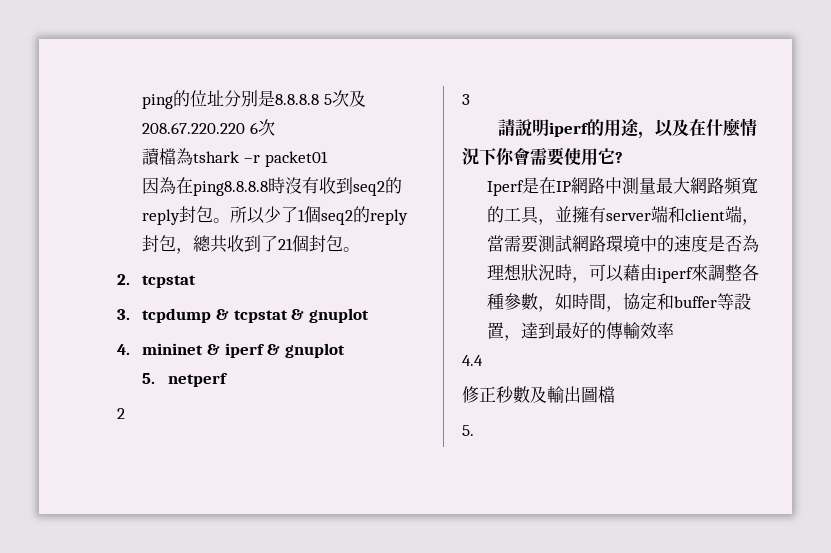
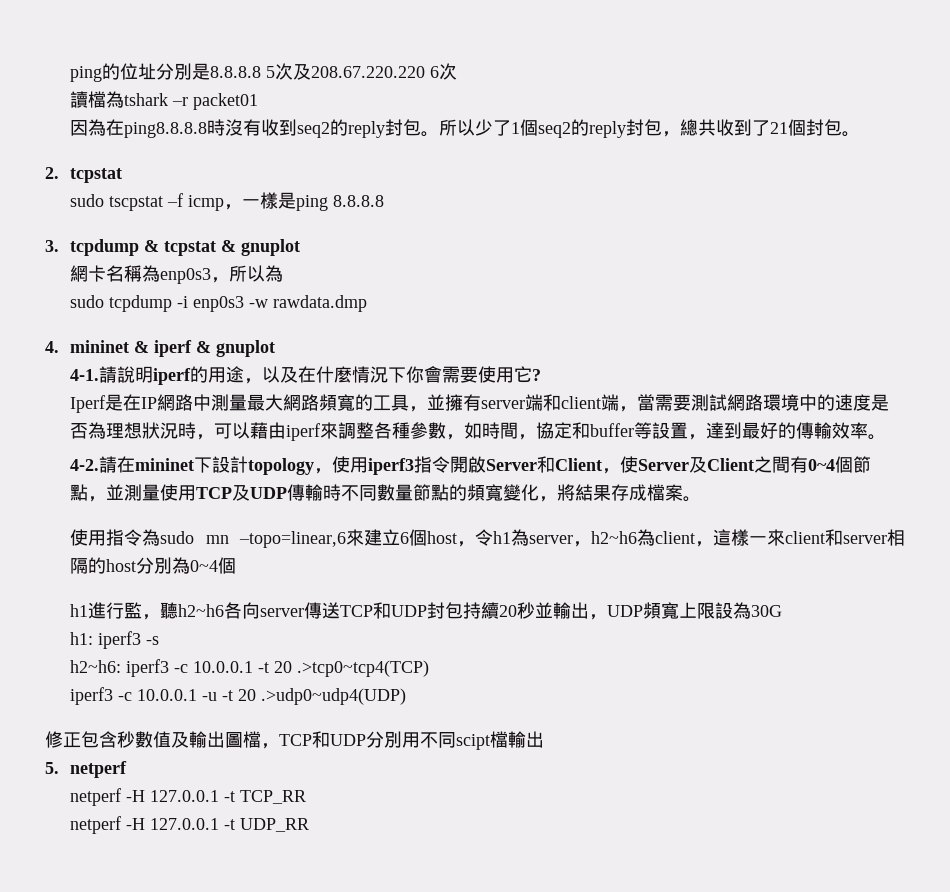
+ sudo tscpstat –f icmp，一樣是ping 8.8.8.8
+ 網卡名稱為enp0s3，所以為
+ sudo tcpdump -i enp0s3 -w rawdata.dmp
- 5. netperf
- 2
- 3
- 請說明iperf的用途，以及在什麼情況下你會需要使用它?
+ 4-1.請說明iperf的用途，以及在什麼情況下你會需要使用它?
- Iperf是在IP網路中測量最大網路頻寬的工具，並擁有server端和client端，當需要測試網路環境中的速度是否為理想狀況時，可以藉由iperf來調整各種參數，如時間，協定和buffer等設置，達到最好的傳輸效率
- 4.4
+ Iperf是在IP網路中測量最大網路頻寬的工具，並擁有server端和client端，當需要測試網路環境中的速度是否為理想狀況時，可以藉由iperf來調整各種參數，如時間，協定和buffer等設置，達到最好的傳輸效率。
+ 4-2.請在mininet下設計topology，使用iperf3指令開啟Server和Client，使Server及Client之間有0~4個節點，並測量使用TCP及UDP傳輸時不同數量節點的頻寬變化，將結果存成檔案。
+ 使用指令為sudo mn –topo=linear,6來建立6個host，令h1為server，h2~h6為client，這樣一來client和server相隔的host分別為0~4個
+ h1進行監，聽h2~h6各向server傳送TCP和UDP封包持續20秒並輸出，UDP頻寬上限設為30G
+ h1: iperf3 -s
+ h2~h6: iperf3 -c 10.0.0.1 -t 20 .>tcp0~tcp4(TCP)
+ iperf3 -c 10.0.0.1 -u -t 20 .>udp0~udp4(UDP)
- 修正秒數及輸出圖檔
- 5.
+ 修正包含秒數值及輸出圖檔，TCP和UDP分別用不同scipt檔輸出
+ 5. netperf
+ netperf -H 127.0.0.1 -t TCP_RR
+ netperf -H 127.0.0.1 -t UDP_RR

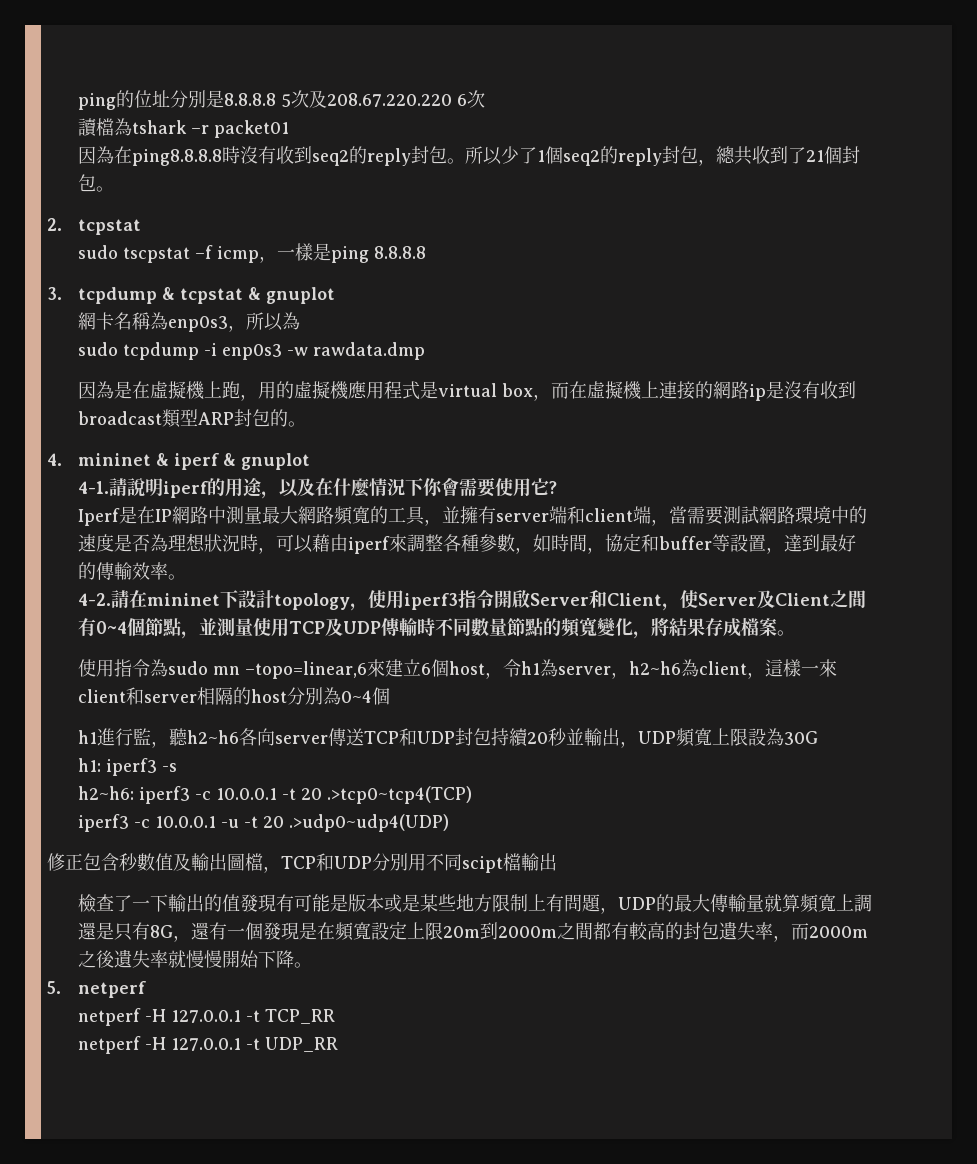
+ 因為是在虛擬機上跑，用的虛擬機應用程式是virtual box，而在虛擬機上連接的網路ip是沒有收到broadcast類型ARP封包的。
+ 檢查了一下輸出的值發現有可能是版本或是某些地方限制上有問題，UDP的最大傳輸量就算頻寬上調還是只有8G，還有一個發現是在頻寬設定上限20m到2000m之間都有較高的封包遺失率，而2000m之後遺失率就慢慢開始下降。

